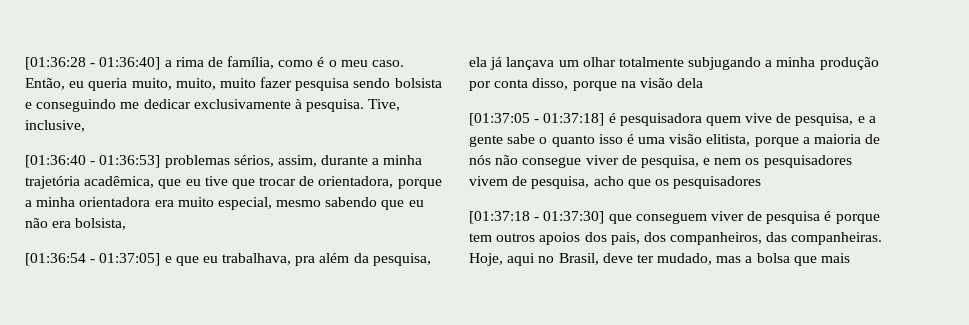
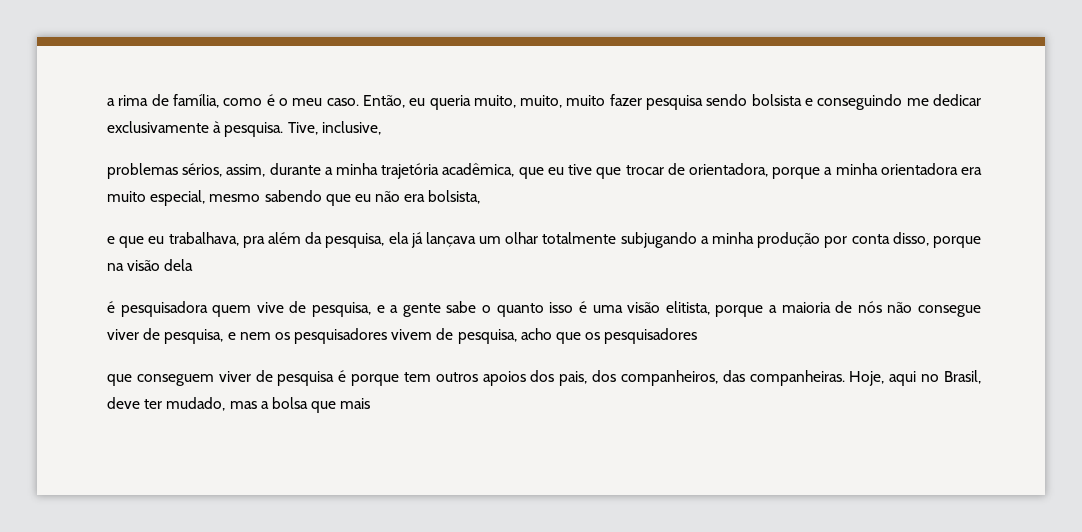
- [01:36:28 - 01:36:40] a rima de família, como é o meu caso.
+ a rima de família, como é o meu caso.
- [01:36:40 - 01:36:53] problemas sérios, assim, durante a minha trajetória acadêmica, que eu tive que trocar de orientadora, porque a minha orientadora era muito especial, mesmo sabendo que eu não era bolsista,
+ problemas sérios, assim, durante a minha trajetória acadêmica, que eu tive que trocar de orientadora, porque a minha orientadora era muito especial, mesmo sabendo que eu não era bolsista,
- [01:36:54 - 01:37:05] e que eu trabalhava, pra além da pesquisa, ela já lançava um olhar totalmente subjugando a minha produção por conta disso, porque na visão dela
+ e que eu trabalhava, pra além da pesquisa, ela já lançava um olhar totalmente subjugando a minha produção por conta disso, porque na visão dela
- [01:37:05 - 01:37:18] é pesquisadora quem vive de pesquisa, e a gente sabe o quanto isso é uma visão elitista, porque a maioria de nós não consegue viver de pesquisa, e nem os pesquisadores vivem de pesquisa, acho que os pesquisadores
+ é pesquisadora quem vive de pesquisa, e a gente sabe o quanto isso é uma visão elitista, porque a maioria de nós não consegue viver de pesquisa, e nem os pesquisadores vivem de pesquisa, acho que os pesquisadores
- [01:37:18 - 01:37:30] que conseguem viver de pesquisa é porque tem outros apoios dos pais, dos companheiros, das companheiras.
+ que conseguem viver de pesquisa é porque tem outros apoios dos pais, dos companheiros, das companheiras.

